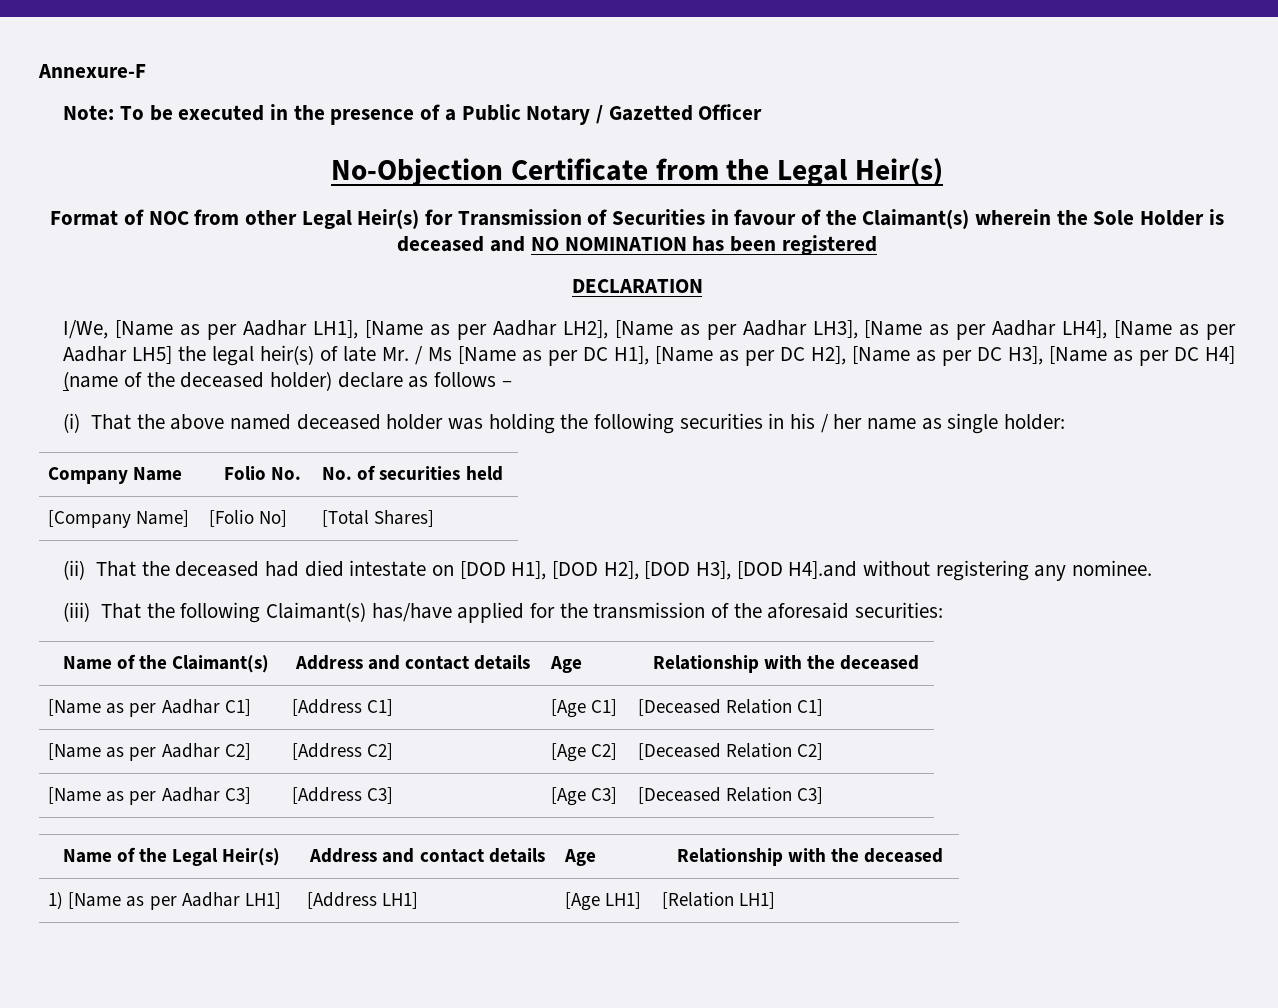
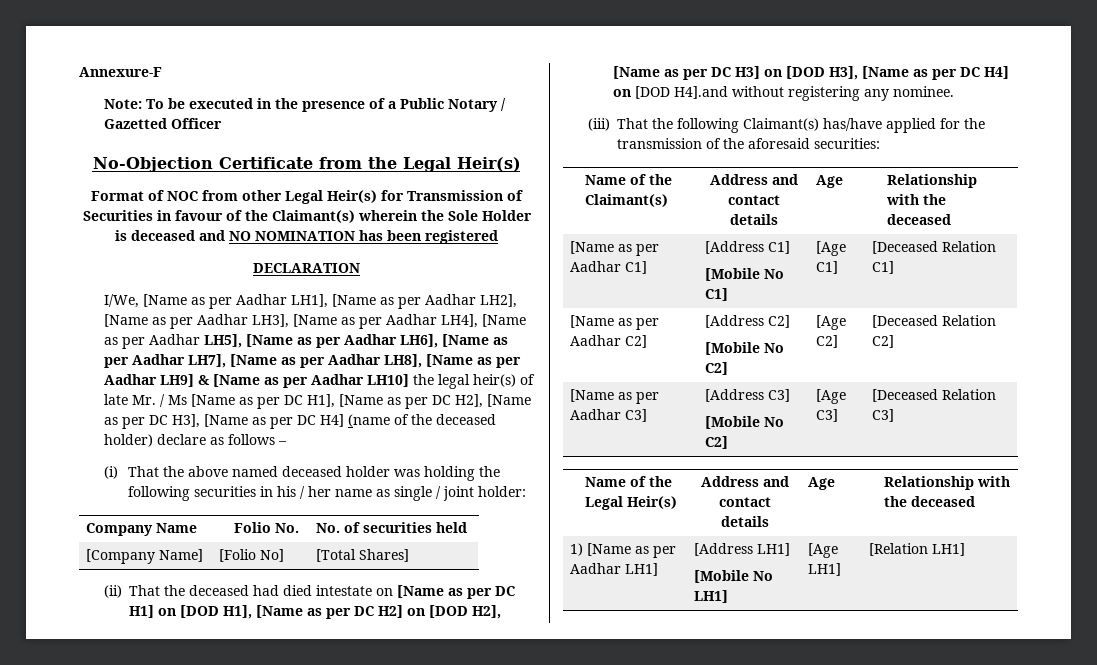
- I/We, [Name as per Aadhar LH1], [Name as per Aadhar LH2], [Name as per Aadhar LH3], [Name as per Aadhar LH4], [Name as per Aadhar LH5] the legal heir(s) of late Mr. / Ms [Name as per DC H1], [Name as per DC H2], [Name as per DC H3], [Name as per DC H4] (name of the deceased holder) declare as follows –
+ I/We, [Name as per Aadhar LH1], [Name as per Aadhar LH2], [Name as per Aadhar LH3], [Name as per Aadhar LH4], [Name as per Aadhar LH5], [Name as per Aadhar LH6], [Name as per Aadhar LH7], [Name as per Aadhar LH8], [Name as per Aadhar LH9] & [Name as per Aadhar LH10] the legal heir(s) of late Mr. / Ms [Name as per DC H1], [Name as per DC H2], [Name as per DC H3], [Name as per DC H4] (name of the deceased holder) declare as follows –
- (i) That the above named deceased holder was holding the following securities in his / her name as single holder:
+ (i) That the above named deceased holder was holding the following securities in his / her name as single / joint holder:
- (ii) That the deceased had died intestate on [DOD H1], [DOD H2], [DOD H3], [DOD H4].and without registering any nominee.
+ (ii) That the deceased had died intestate on [Name as per DC H1] on [DOD H1], [Name as per DC H2] on [DOD H2], [Name as per DC H3] on [DOD H3], [Name as per DC H4] on [DOD H4].and without registering any nominee.
- [Name as per Aadhar C1] | [Address C1] | [Age C1] | [Deceased Relation C1]
+ [Name as per Aadhar C1] | [Address C1]
+ [Mobile No C1] | [Age C1] | [Deceased Relation C1]
- [Name as per Aadhar C2] | [Address C2] | [Age C2] | [Deceased Relation C2]
+ [Name as per Aadhar C2] | [Address C2]
+ [Mobile No C2] | [Age C2] | [Deceased Relation C2]
- [Name as per Aadhar C3] | [Address C3] | [Age C3] | [Deceased Relation C3]
+ [Name as per Aadhar C3] | [Address C3]
+ [Mobile No C2] | [Age C3] | [Deceased Relation C3]
- 1) [Name as per Aadhar LH1] | [Address LH1] | [Age LH1] | [Relation LH1]
+ 1) [Name as per Aadhar LH1] | [Address LH1]
+ [Mobile No LH1] | [Age LH1] | [Relation LH1]

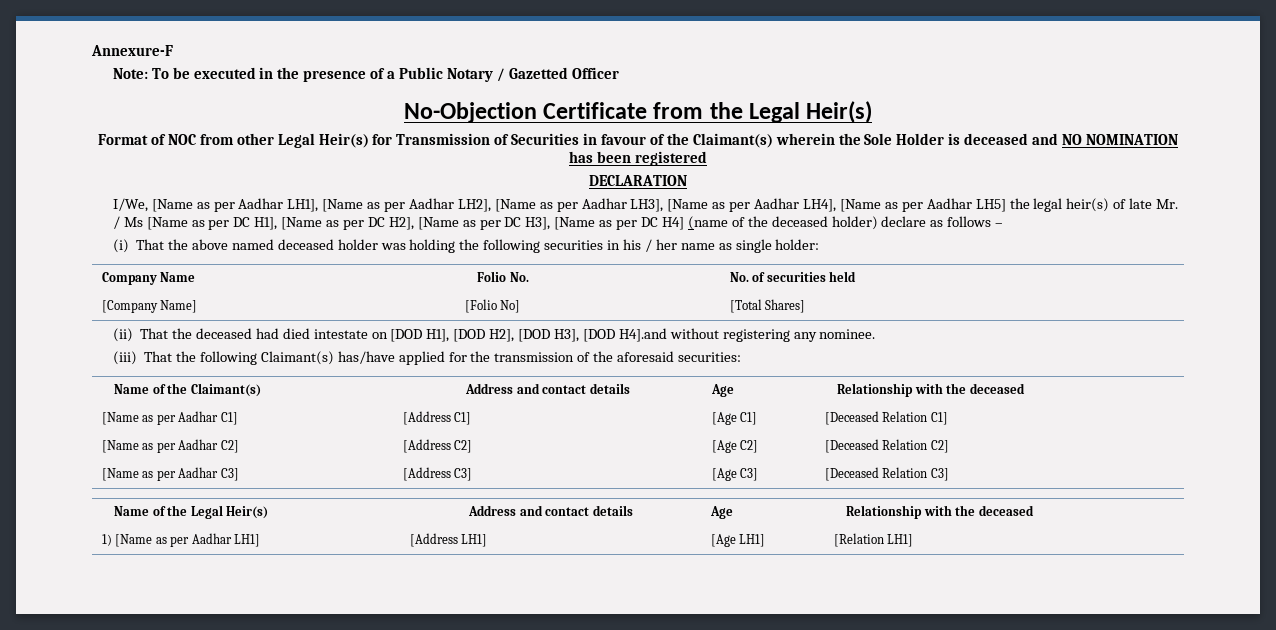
- I/We, [Name as per Aadhar LH1], [Name as per Aadhar LH2], [Name as per Aadhar LH3], [Name as per Aadhar LH4], [Name as per Aadhar LH5], [Name as per Aadhar LH6], [Name as per Aadhar LH7], [Name as per Aadhar LH8], [Name as per Aadhar LH9] & [Name as per Aadhar LH10] the legal heir(s) of late Mr. / Ms [Name as per DC H1], [Name as per DC H2], [Name as per DC H3], [Name as per DC H4] (name of the deceased holder) declare as follows –
+ I/We, [Name as per Aadhar LH1], [Name as per Aadhar LH2], [Name as per Aadhar LH3], [Name as per Aadhar LH4], [Name as per Aadhar LH5] the legal heir(s) of late Mr. / Ms [Name as per DC H1], [Name as per DC H2], [Name as per DC H3], [Name as per DC H4] (name of the deceased holder) declare as follows –
- (i) That the above named deceased holder was holding the following securities in his / her name as single / joint holder:
+ (i) That the above named deceased holder was holding the following securities in his / her name as single holder:
- (ii) That the deceased had died intestate on [Name as per DC H1] on [DOD H1], [Name as per DC H2] on [DOD H2], [Name as per DC H3] on [DOD H3], [Name as per DC H4] on [DOD H4].and without registering any nominee.
+ (ii) That the deceased had died intestate on [DOD H1], [DOD H2], [DOD H3], [DOD H4].and without registering any nominee.
- [Name as per Aadhar C1] | [Address C1]
- [Mobile No C1] | [Age C1] | [Deceased Relation C1]
+ [Name as per Aadhar C1] | [Address C1] | [Age C1] | [Deceased Relation C1]
- [Name as per Aadhar C2] | [Address C2]
- [Mobile No C2] | [Age C2] | [Deceased Relation C2]
+ [Name as per Aadhar C2] | [Address C2] | [Age C2] | [Deceased Relation C2]
- [Name as per Aadhar C3] | [Address C3]
- [Mobile No C2] | [Age C3] | [Deceased Relation C3]
+ [Name as per Aadhar C3] | [Address C3] | [Age C3] | [Deceased Relation C3]
- 1) [Name as per Aadhar LH1] | [Address LH1]
- [Mobile No LH1] | [Age LH1] | [Relation LH1]
+ 1) [Name as per Aadhar LH1] | [Address LH1] | [Age LH1] | [Relation LH1]

